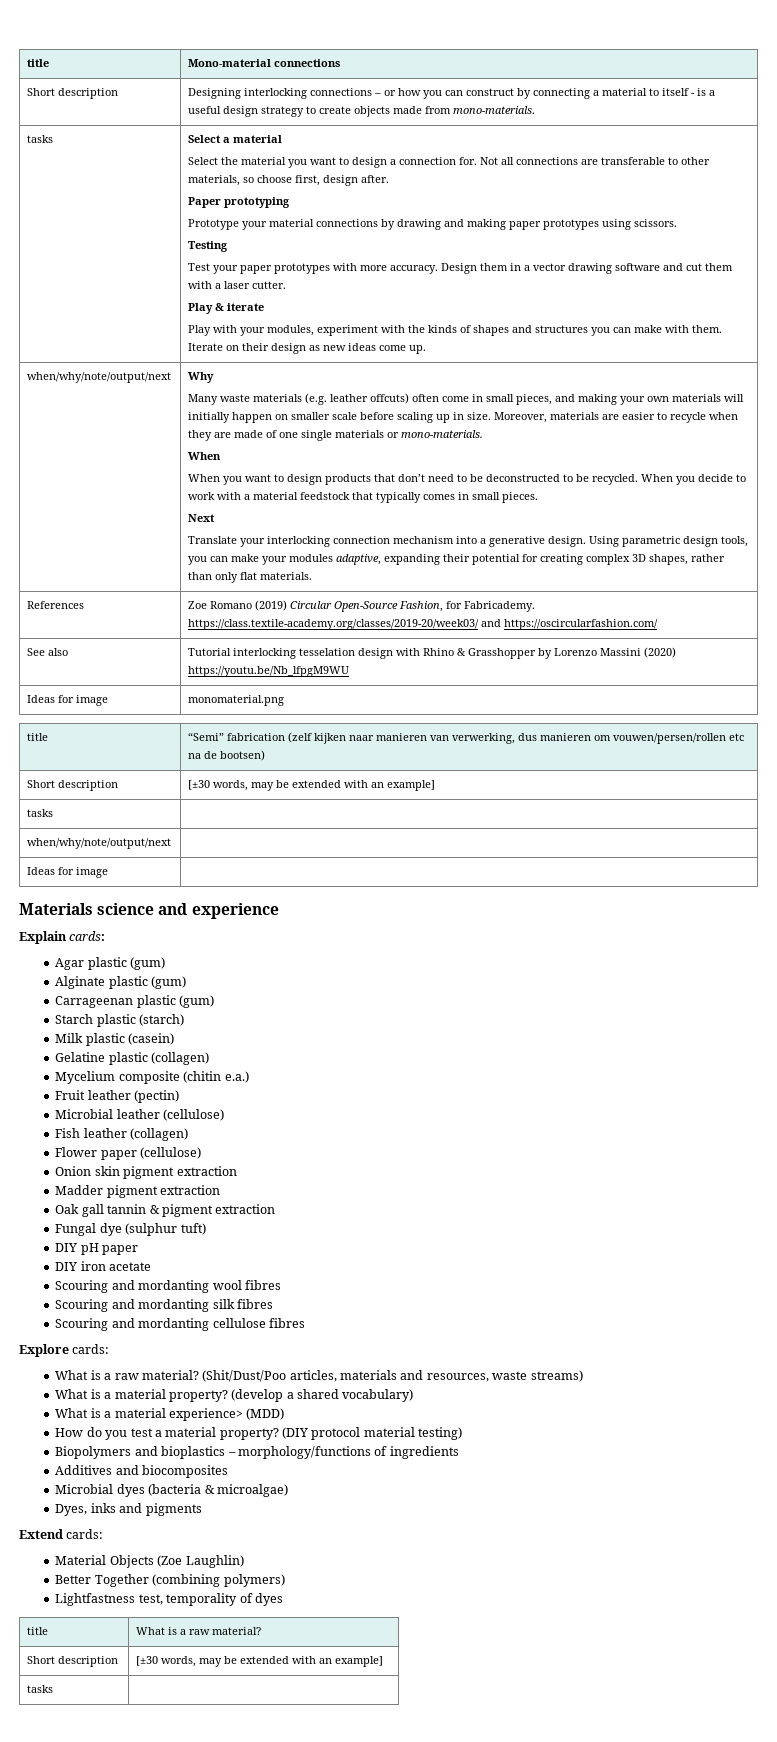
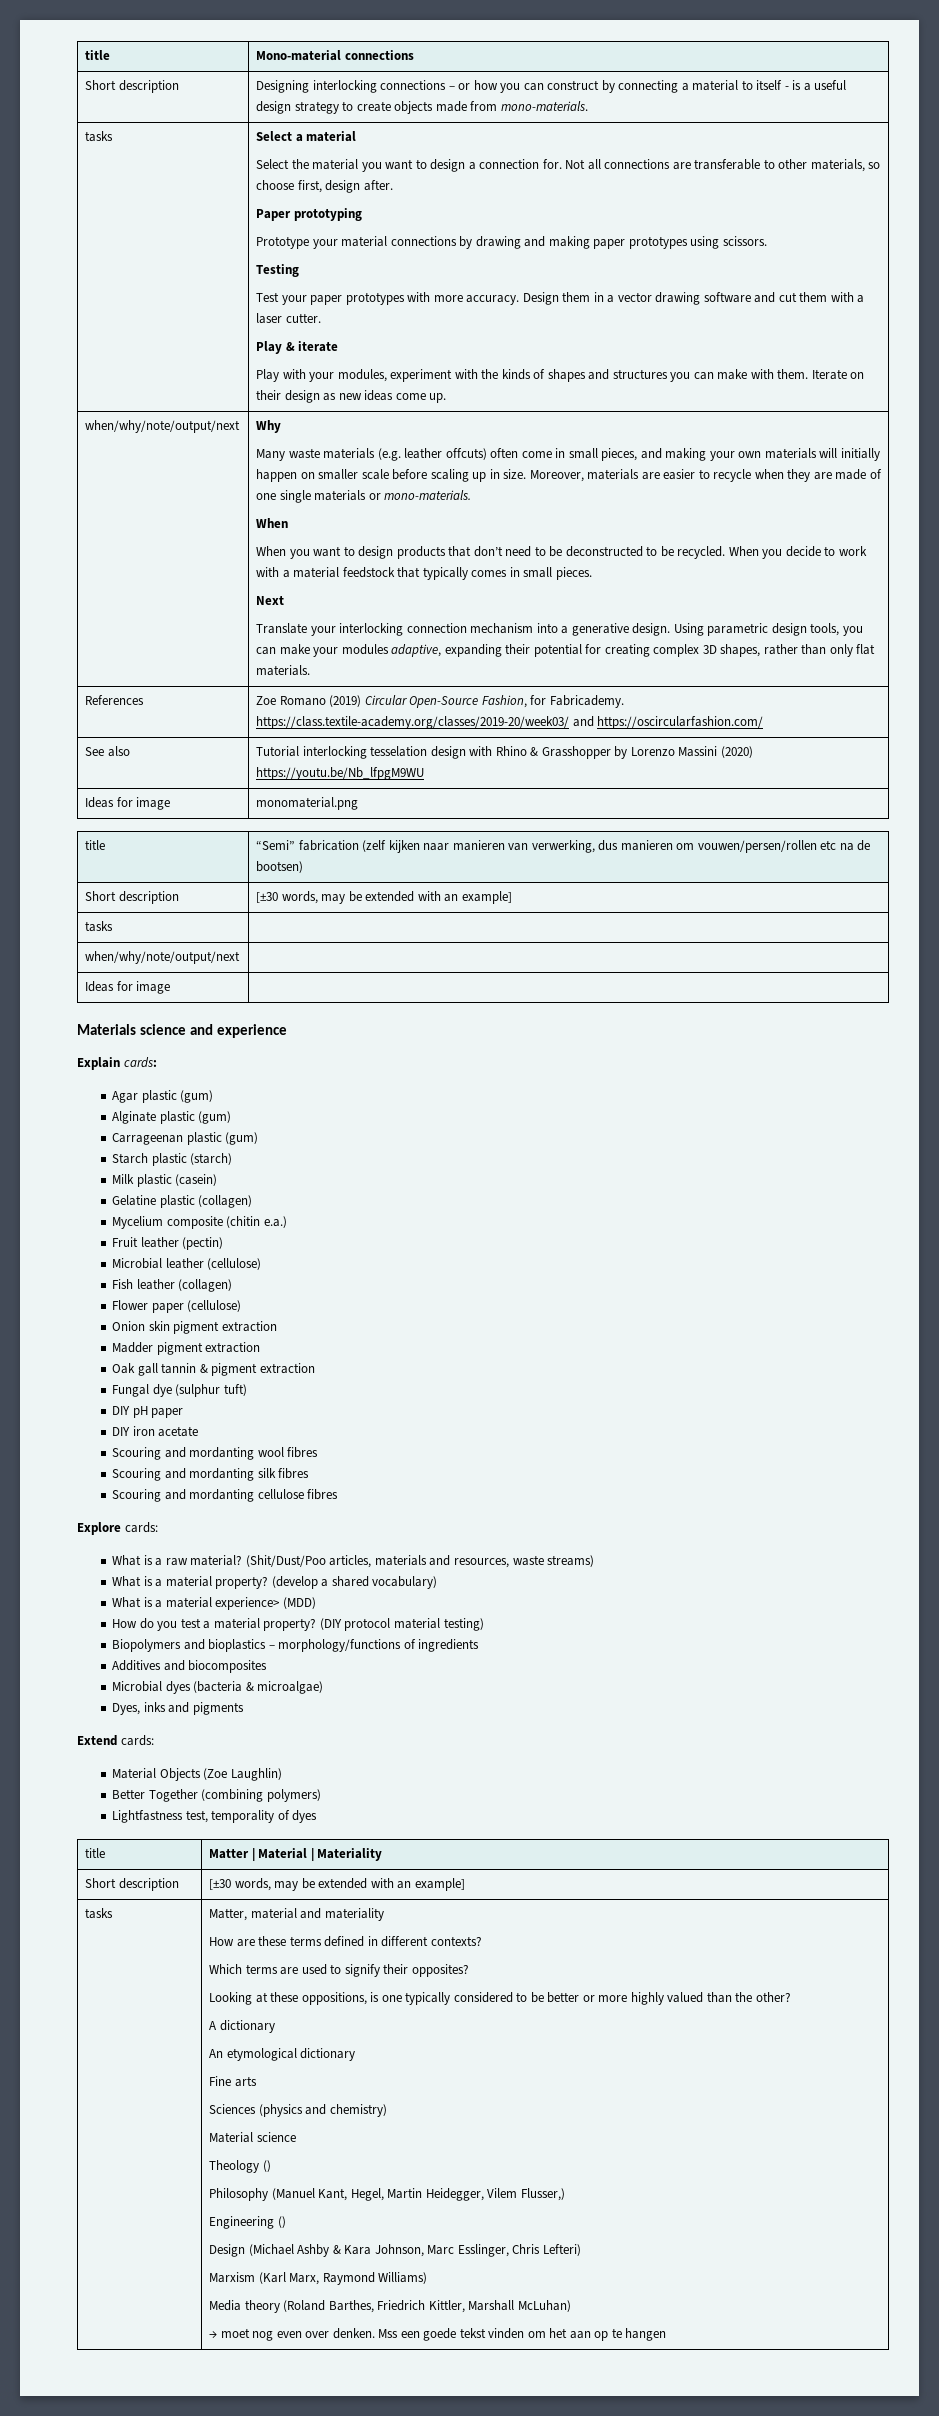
- title | What is a raw material?
+ title | Matter | Material | Materiality
+ Matter, material and materiality
+ How are these terms defined in different contexts?
+ Which terms are used to signify their opposites?
+ Looking at these oppositions, is one typically considered to be better or more highly valued than the other?
+ A dictionary
+ An etymological dictionary
+ Fine arts
+ Sciences (physics and chemistry)
+ Material science
+ Theology ()
+ Philosophy (Manuel Kant, Hegel, Martin Heidegger, Vilem Flusser,)
+ Engineering ()
+ Design (Michael Ashby & Kara Johnson, Marc Esslinger, Chris Lefteri)
+ Marxism (Karl Marx, Raymond Williams)
+ Media theory (Roland Barthes, Friedrich Kittler, Marshall McLuhan)
+ → moet nog even over denken. Mss een goede tekst vinden om het aan op te hangen

